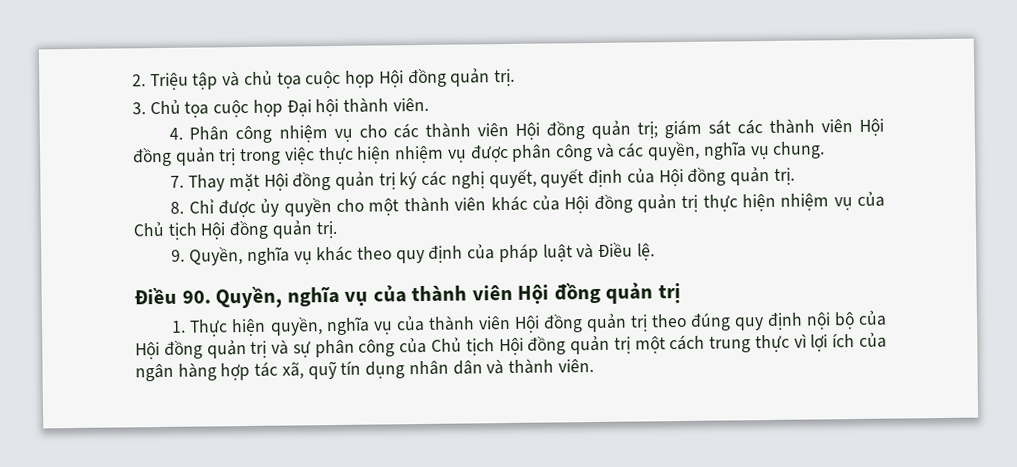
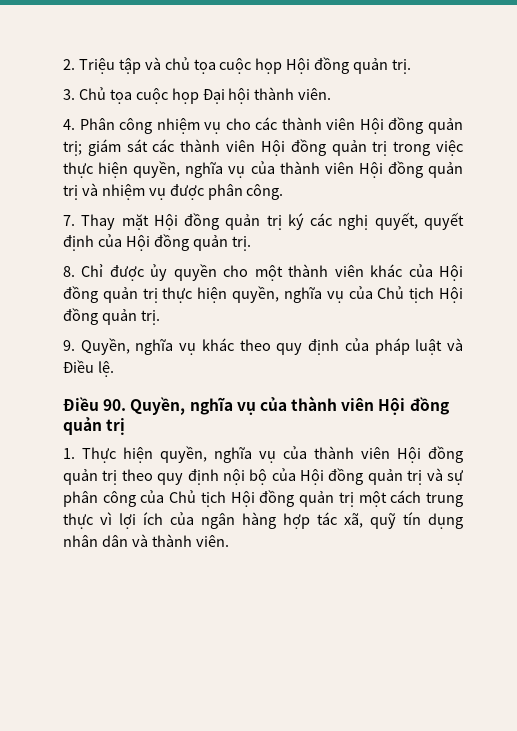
- 4. Phân công nhiệm vụ cho các thành viên Hội đồng quản trị; giám sát các thành viên Hội đồng quản trị trong việc thực hiện nhiệm vụ được phân công và các quyền, nghĩa vụ chung.
+ 4. Phân công nhiệm vụ cho các thành viên Hội đồng quản trị; giám sát các thành viên Hội đồng quản trị trong việc thực hiện quyền, nghĩa vụ của thành viên Hội đồng quản trị và nhiệm vụ được phân công.
- 8. Chỉ được ủy quyền cho một thành viên khác của Hội đồng quản trị thực hiện nhiệm vụ của Chủ tịch Hội đồng quản trị.
+ 8. Chỉ được ủy quyền cho một thành viên khác của Hội đồng quản trị thực hiện quyền, nghĩa vụ của Chủ tịch Hội đồng quản trị.
- 1. Thực hiện quyền, nghĩa vụ của thành viên Hội đồng quản trị theo đúng quy định nội bộ của Hội đồng quản trị và sự phân công của Chủ tịch Hội đồng quản trị một cách trung thực vì lợi ích của ngân hàng hợp tác xã, quỹ tín dụng nhân dân và thành viên.
+ 1. Thực hiện quyền, nghĩa vụ của thành viên Hội đồng quản trị theo quy định nội bộ của Hội đồng quản trị và sự phân công của Chủ tịch Hội đồng quản trị một cách trung thực vì lợi ích của ngân hàng hợp tác xã, quỹ tín dụng nhân dân và thành viên.

